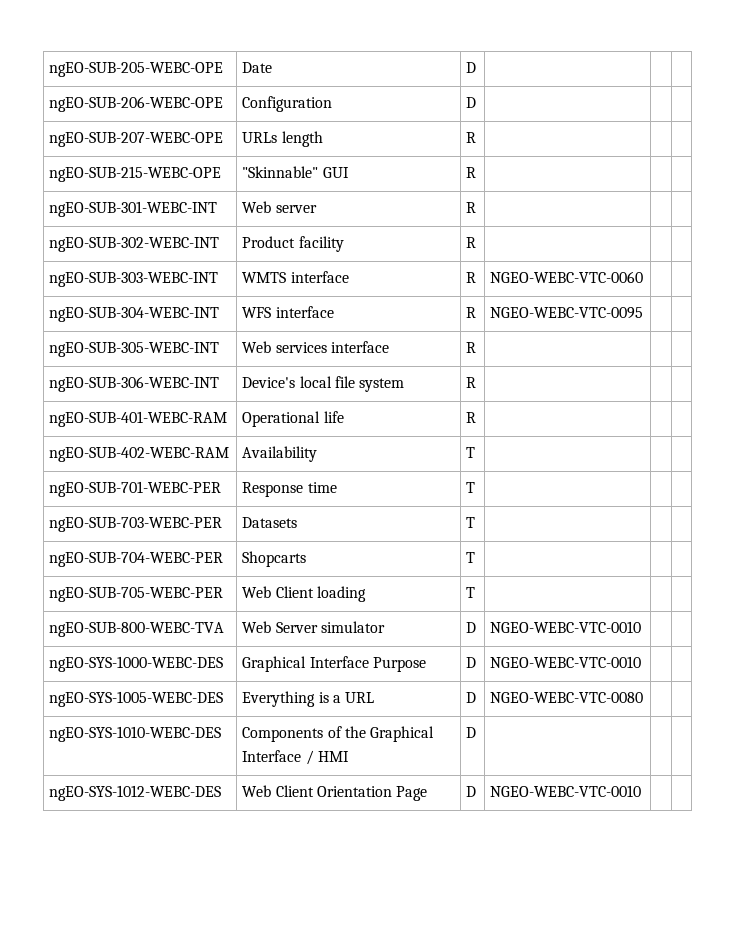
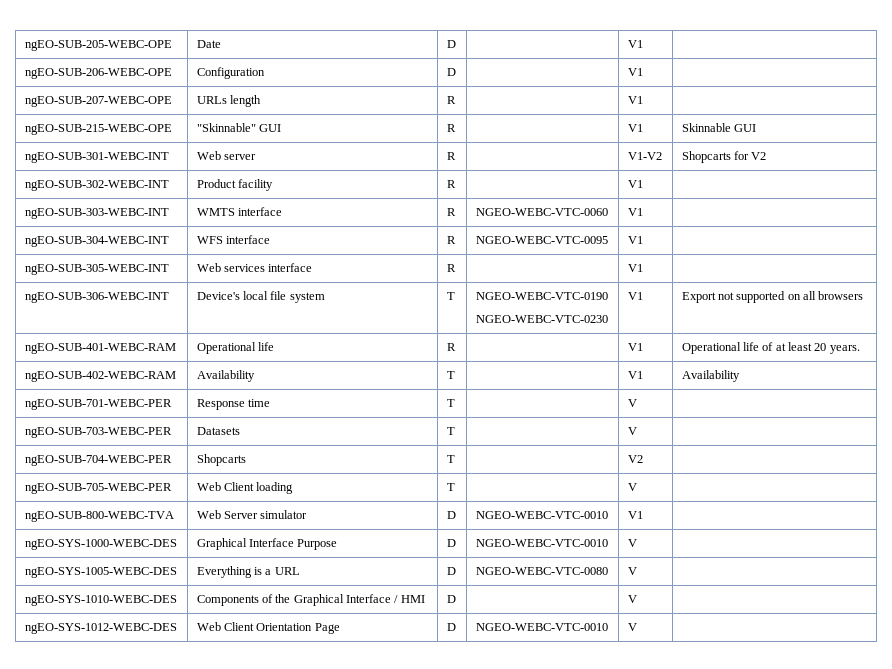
- ngEO-SUB-205-WEBC-OPE | Date | D | | |
+ ngEO-SUB-205-WEBC-OPE | Date | D | | V1 |
- ngEO-SUB-206-WEBC-OPE | Configuration | D | | |
+ ngEO-SUB-206-WEBC-OPE | Configuration | D | | V1 |
- ngEO-SUB-207-WEBC-OPE | URLs length | R | | |
+ ngEO-SUB-207-WEBC-OPE | URLs length | R | | V1 |
- ngEO-SUB-215-WEBC-OPE | "Skinnable" GUI | R | | |
+ ngEO-SUB-215-WEBC-OPE | "Skinnable" GUI | R | | V1 | Skinnable GUI
- ngEO-SUB-301-WEBC-INT | Web server | R | | |
+ ngEO-SUB-301-WEBC-INT | Web server | R | | V1-V2 | Shopcarts for V2
- ngEO-SUB-302-WEBC-INT | Product facility | R | | |
+ ngEO-SUB-302-WEBC-INT | Product facility | R | | V1 |
- ngEO-SUB-303-WEBC-INT | WMTS interface | R | NGEO-WEBC-VTC-0060 | |
+ ngEO-SUB-303-WEBC-INT | WMTS interface | R | NGEO-WEBC-VTC-0060 | V1 |
- ngEO-SUB-304-WEBC-INT | WFS interface | R | NGEO-WEBC-VTC-0095 | |
+ ngEO-SUB-304-WEBC-INT | WFS interface | R | NGEO-WEBC-VTC-0095 | V1 |
- ngEO-SUB-305-WEBC-INT | Web services interface | R | | |
+ ngEO-SUB-305-WEBC-INT | Web services interface | R | | V1 |
- ngEO-SUB-306-WEBC-INT | Device's local file system | R | | |
- ngEO-SUB-401-WEBC-RAM | Operational life | R | | |
+ ngEO-SUB-306-WEBC-INT | Device's local file system | T | NGEO-WEBC-VTC-0190
+ NGEO-WEBC-VTC-0230 | V1 | Export not supported on all browsers
+ ngEO-SUB-401-WEBC-RAM | Operational life | R | | V1 | Operational life of at least 20 years.
- ngEO-SUB-402-WEBC-RAM | Availability | T | | |
+ ngEO-SUB-402-WEBC-RAM | Availability | T | | V1 | Availability
- ngEO-SUB-701-WEBC-PER | Response time | T | | |
+ ngEO-SUB-701-WEBC-PER | Response time | T | | V |
- ngEO-SUB-703-WEBC-PER | Datasets | T | | |
+ ngEO-SUB-703-WEBC-PER | Datasets | T | | V |
- ngEO-SUB-704-WEBC-PER | Shopcarts | T | | |
+ ngEO-SUB-704-WEBC-PER | Shopcarts | T | | V2 |
- ngEO-SUB-705-WEBC-PER | Web Client loading | T | | |
+ ngEO-SUB-705-WEBC-PER | Web Client loading | T | | V |
- ngEO-SUB-800-WEBC-TVA | Web Server simulator | D | NGEO-WEBC-VTC-0010 | |
+ ngEO-SUB-800-WEBC-TVA | Web Server simulator | D | NGEO-WEBC-VTC-0010 | V1 |
- ngEO-SYS-1000-WEBC-DES | Graphical Interface Purpose | D | NGEO-WEBC-VTC-0010 | |
+ ngEO-SYS-1000-WEBC-DES | Graphical Interface Purpose | D | NGEO-WEBC-VTC-0010 | V |
- ngEO-SYS-1005-WEBC-DES | Everything is a URL | D | NGEO-WEBC-VTC-0080 | |
+ ngEO-SYS-1005-WEBC-DES | Everything is a URL | D | NGEO-WEBC-VTC-0080 | V |
- ngEO-SYS-1010-WEBC-DES | Components of the Graphical Interface / HMI | D | | |
+ ngEO-SYS-1010-WEBC-DES | Components of the Graphical Interface / HMI | D | | V |
- ngEO-SYS-1012-WEBC-DES | Web Client Orientation Page | D | NGEO-WEBC-VTC-0010 | |
+ ngEO-SYS-1012-WEBC-DES | Web Client Orientation Page | D | NGEO-WEBC-VTC-0010 | V |

